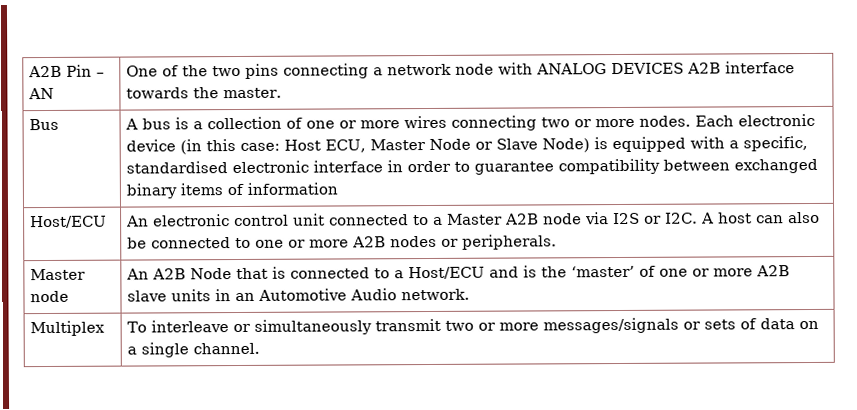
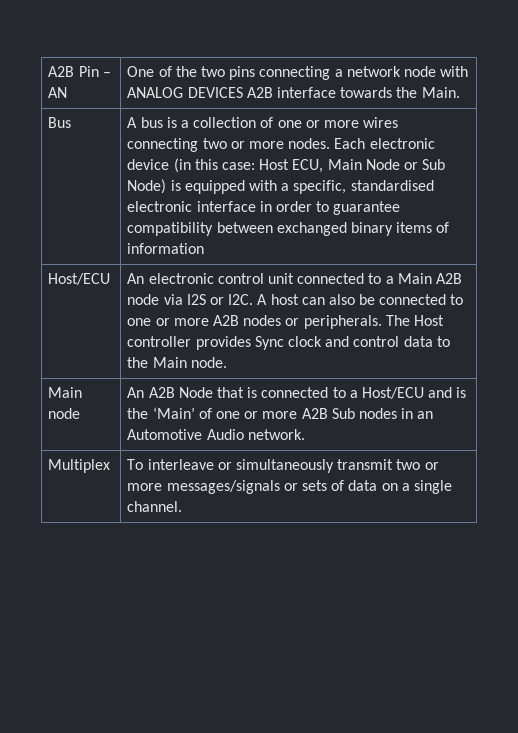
- A2B Pin – AN | One of the two pins connecting a network node with ANALOG DEVICES A2B interface towards the master.
+ A2B Pin – AN | One of the two pins connecting a network node with ANALOG DEVICES A2B interface towards the Main.
- Each electronic device (in this case: Host ECU, Master Node or Slave Node) is equipped with a specific, standardised electronic interface in order to guarantee compatibility between exchanged binary items of information
+ Each electronic device (in this case: Host ECU, Main Node or Sub Node) is equipped with a specific, standardised electronic interface in order to guarantee compatibility between exchanged binary items of information
- An electronic control unit connected to a Master A2B node via I2S or I2C. A host can also be connected to one or more A2B nodes or peripherals.
- Master node | An A2B Node that is connected to a Host/ECU and is the ‘master’ of one or more A2B slave units in an Automotive Audio network.
+ An electronic control unit connected to a Main A2B node via I2S or I2C. A host can also be connected to one or more A2B nodes or peripherals. The Host controller provides Sync clock and control data to the Main node.
+ Main node | An A2B Node that is connected to a Host/ECU and is the ‘Main’ of one or more A2B Sub nodes in an Automotive Audio network.

